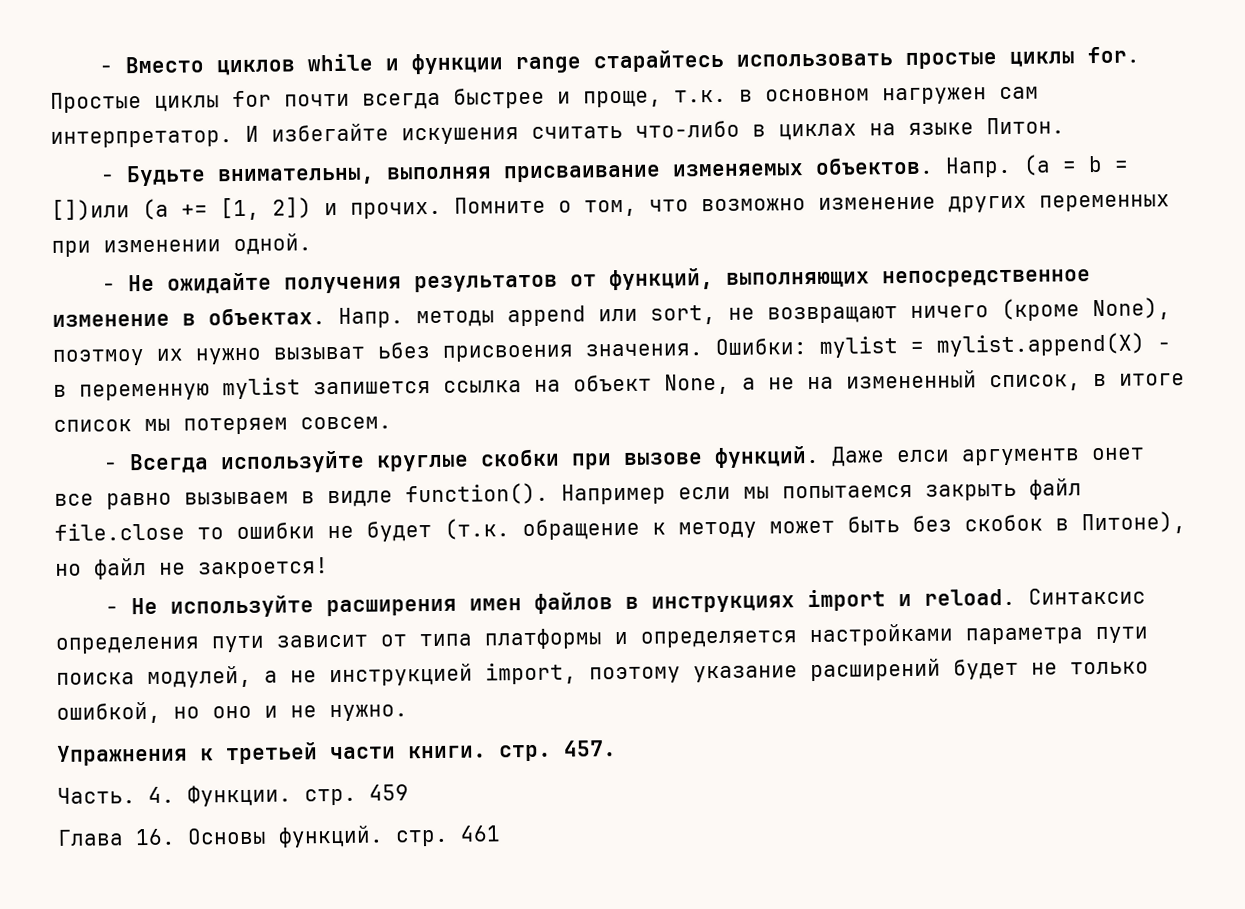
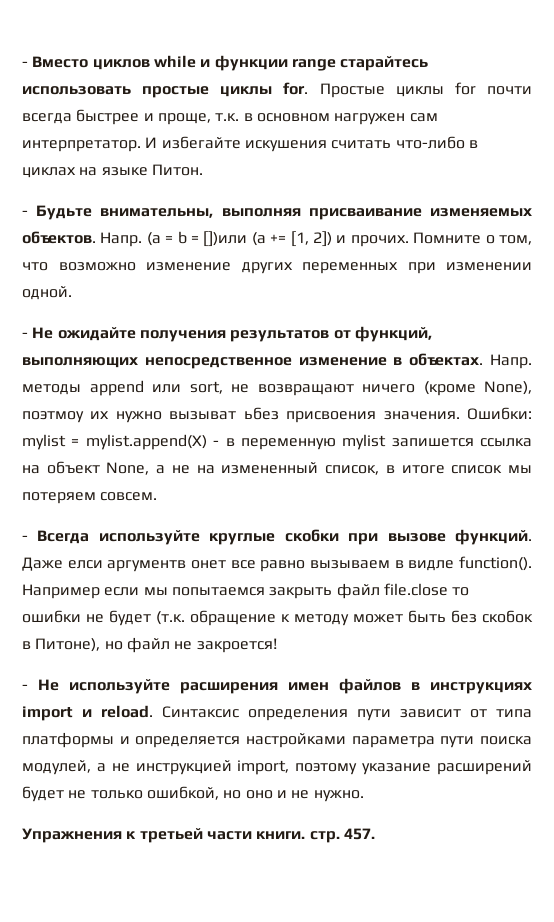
- Часть. 4. Функции. стр. 459
- Глава 16. Основы функций. стр. 461

